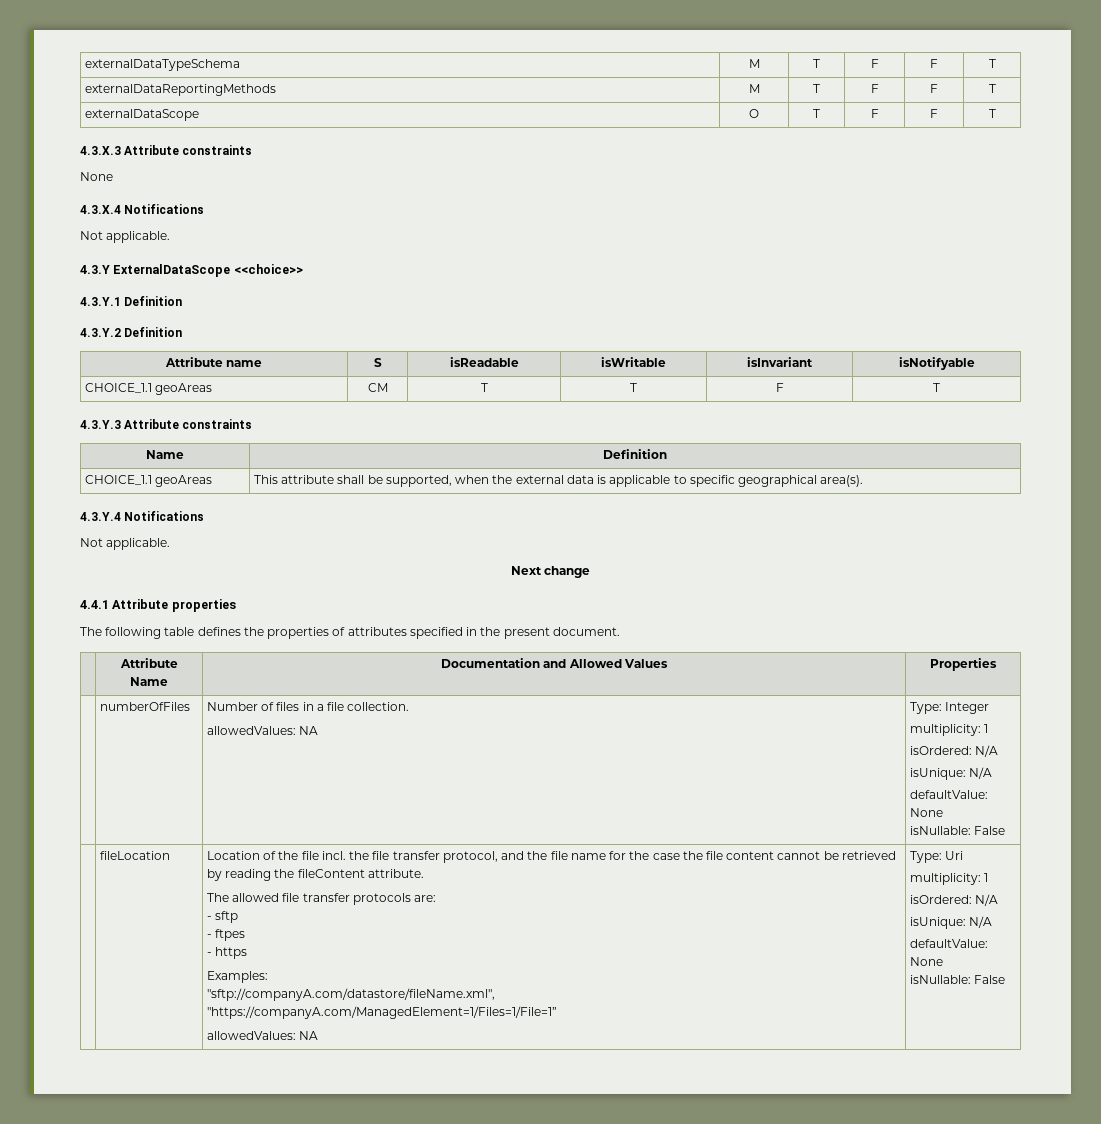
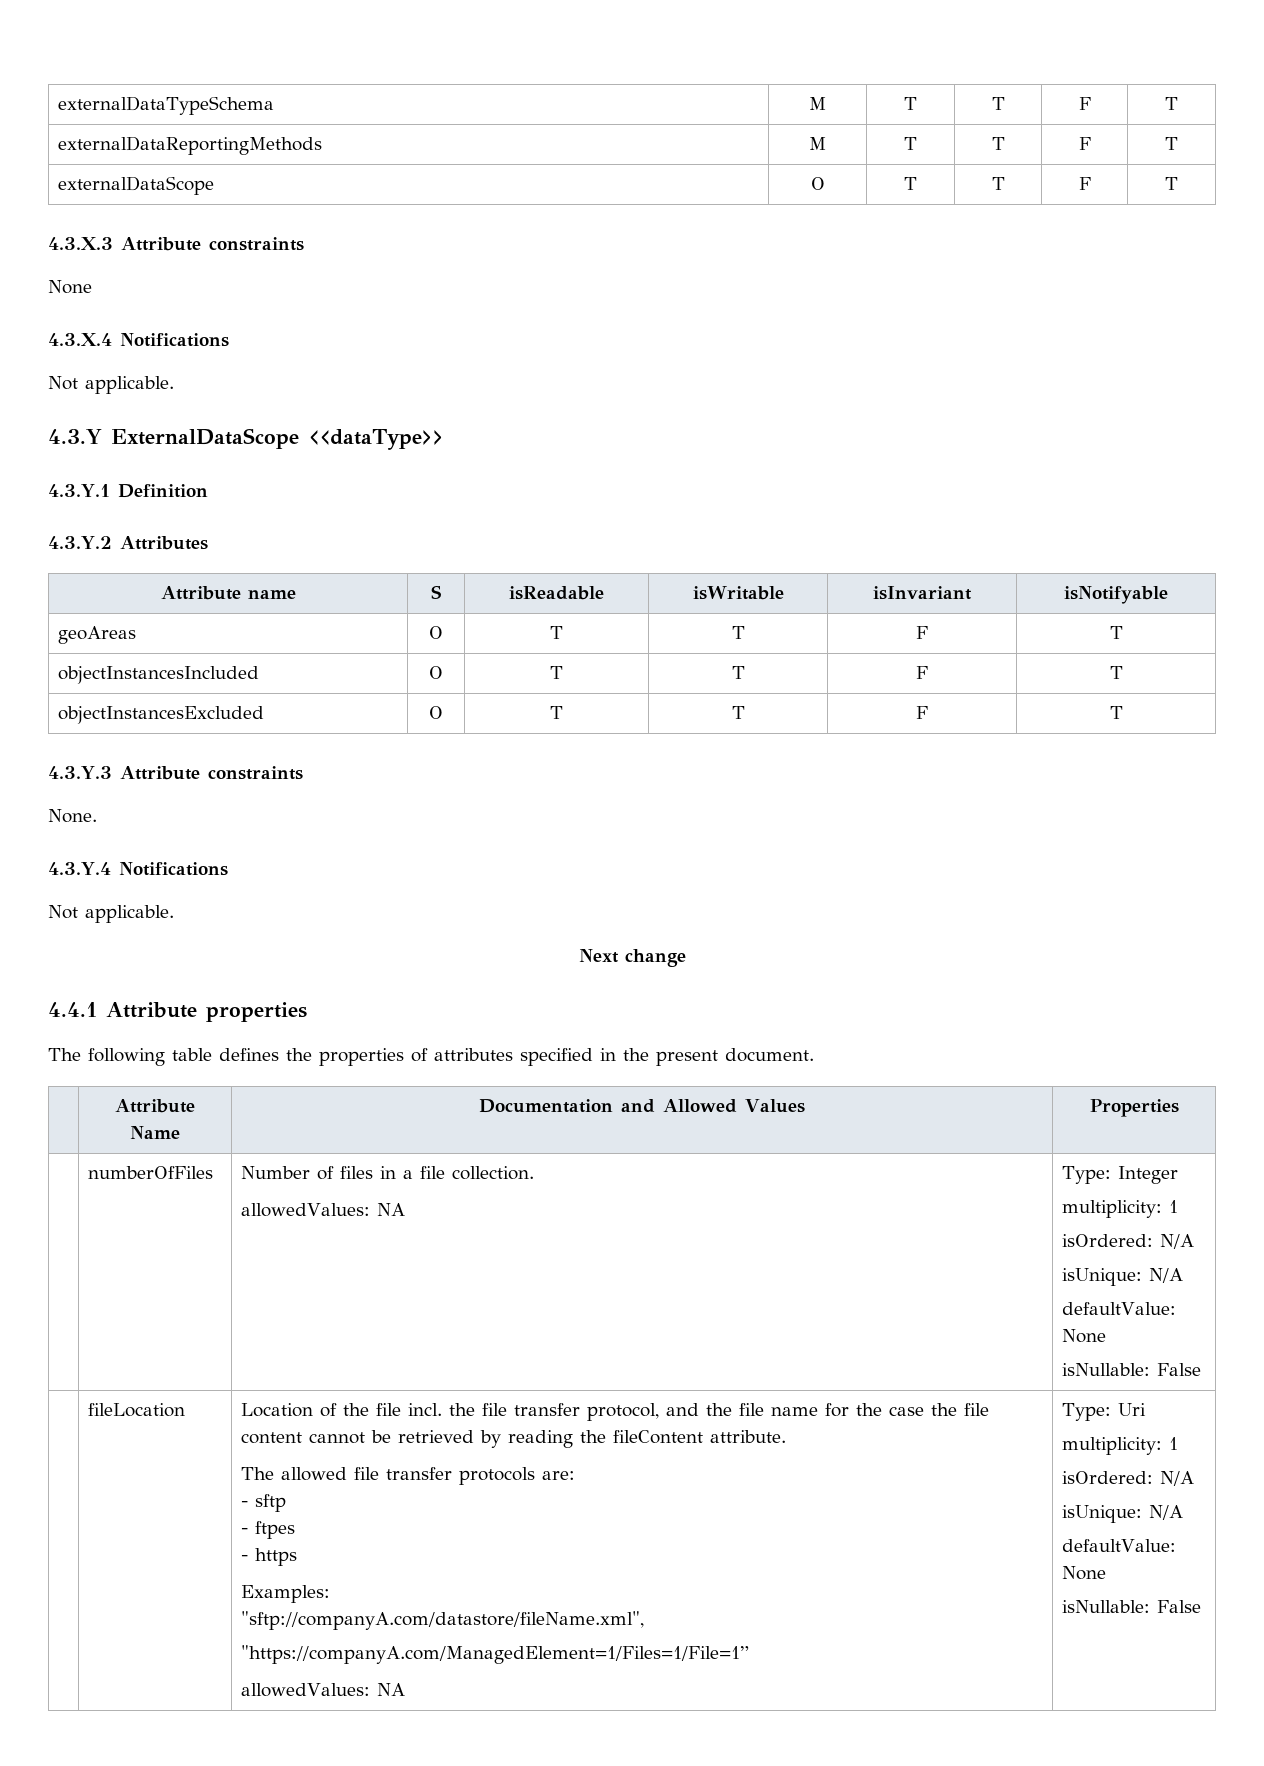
- externalDataTypeSchema | M | T | F | F | T
+ externalDataTypeSchema | M | T | T | F | T
- externalDataReportingMethods | M | T | F | F | T
+ externalDataReportingMethods | M | T | T | F | T
- externalDataScope | O | T | F | F | T
+ externalDataScope | O | T | T | F | T
- 4.3.Y ExternalDataScope <<choice>>
+ 4.3.Y ExternalDataScope <<dataType>>
- 4.3.Y.2 Definition
+ 4.3.Y.2 Attributes
- CHOICE_1.1 geoAreas | CM | T | T | F | T
+ geoAreas | O | T | T | F | T
+ objectInstancesIncluded | O | T | T | F | T
+ objectInstancesExcluded | O | T | T | F | T
- Name | Definition
- CHOICE_1.1 geoAreas | This attribute shall be supported, when the external data is applicable to specific geographical area(s).
+ None.

